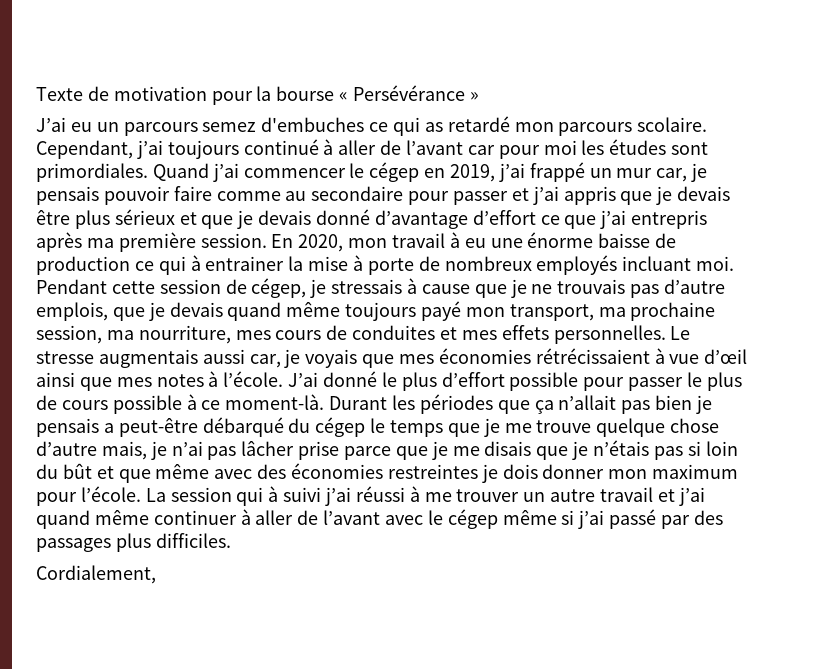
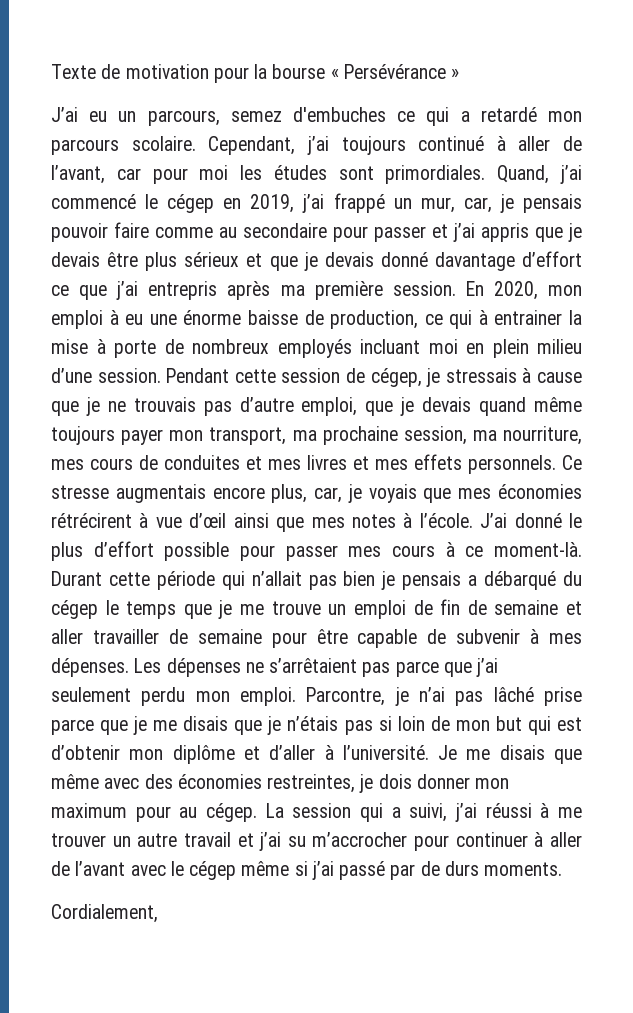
- J’ai eu un parcours semez d'embuches ce qui as retardé mon parcours scolaire.
+ J’ai eu un parcours, semez d'embuches ce qui a retardé mon parcours scolaire.
- Cependant, j’ai toujours continué à aller de l’avant car pour moi les études sont primordiales.
+ Cependant, j’ai toujours continué à aller de l’avant, car pour moi les études sont primordiales.
- Quand j’ai commencer le cégep en 2019, j’ai frappé un mur car, je pensais pouvoir faire comme au secondaire pour passer et j’ai appris que je devais être plus sérieux et que je devais donné d’avantage d’effort ce que j’ai entrepris après ma première session.
+ Quand, j’ai commencé le cégep en 2019, j’ai frappé un mur, car, je pensais pouvoir faire comme au secondaire pour passer et j’ai appris que je devais être plus sérieux et que je devais donné davantage d’effort ce que j’ai entrepris après ma première session.
- En 2020, mon travail à eu une énorme baisse de production ce qui à entrainer la mise à porte de nombreux employés incluant moi.
+ En 2020, mon emploi à eu une énorme baisse de production, ce qui à entrainer la mise à porte de nombreux employés incluant moi en plein milieu d’une session.
- Pendant cette session de cégep, je stressais à cause que je ne trouvais pas d’autre emplois, que je devais quand même toujours payé mon transport, ma prochaine session, ma nourriture, mes cours de conduites et mes effets personnelles. Le stresse augmentais aussi car, je voyais que mes économies rétrécissaient à vue d’œil ainsi que mes notes à l’école.
+ Pendant cette session de cégep, je stressais à cause que je ne trouvais pas d’autre emploi, que je devais quand même toujours payer mon transport, ma prochaine session, ma nourriture, mes cours de conduites et mes livres et mes effets personnels. Ce stresse augmentais encore plus, car, je voyais que mes économies rétrécirent à vue d’œil ainsi que mes notes à l’école.
- J’ai donné le plus d’effort possible pour passer le plus de cours possible à ce moment-là. Durant les périodes que ça n’allait pas bien je pensais a peut-être débarqué du cégep le temps que je me trouve quelque chose d’autre mais, je n’ai pas lâcher prise parce que je me disais que je n’étais pas si loin du bût et que même avec des économies restreintes je dois donner mon maximum pour l’école.
+ J’ai donné le plus d’effort possible pour passer mes cours à ce moment-là. Durant cette période qui n’allait pas bien je pensais a débarqué du cégep le temps que je me trouve un emploi de fin de semaine et aller travailler de semaine pour être capable de subvenir à mes dépenses. Les dépenses ne s’arrêtaient pas parce que j’ai seulement perdu mon emploi. Parcontre, je n’ai pas lâché prise parce que je me disais que je n’étais pas si loin de mon but qui est d’obtenir mon diplôme et d’aller à l’université. Je me disais que même avec des économies restreintes, je dois donner mon maximum pour au cégep.
- La session qui à suivi j’ai réussi à me trouver un autre travail et j’ai quand même continuer à aller de l’avant avec le cégep même si j’ai passé par des passages plus difficiles.
+ La session qui a suivi, j’ai réussi à me trouver un autre travail et j’ai su m’accrocher pour continuer à aller de l’avant avec le cégep même si j’ai passé par de durs moments.

